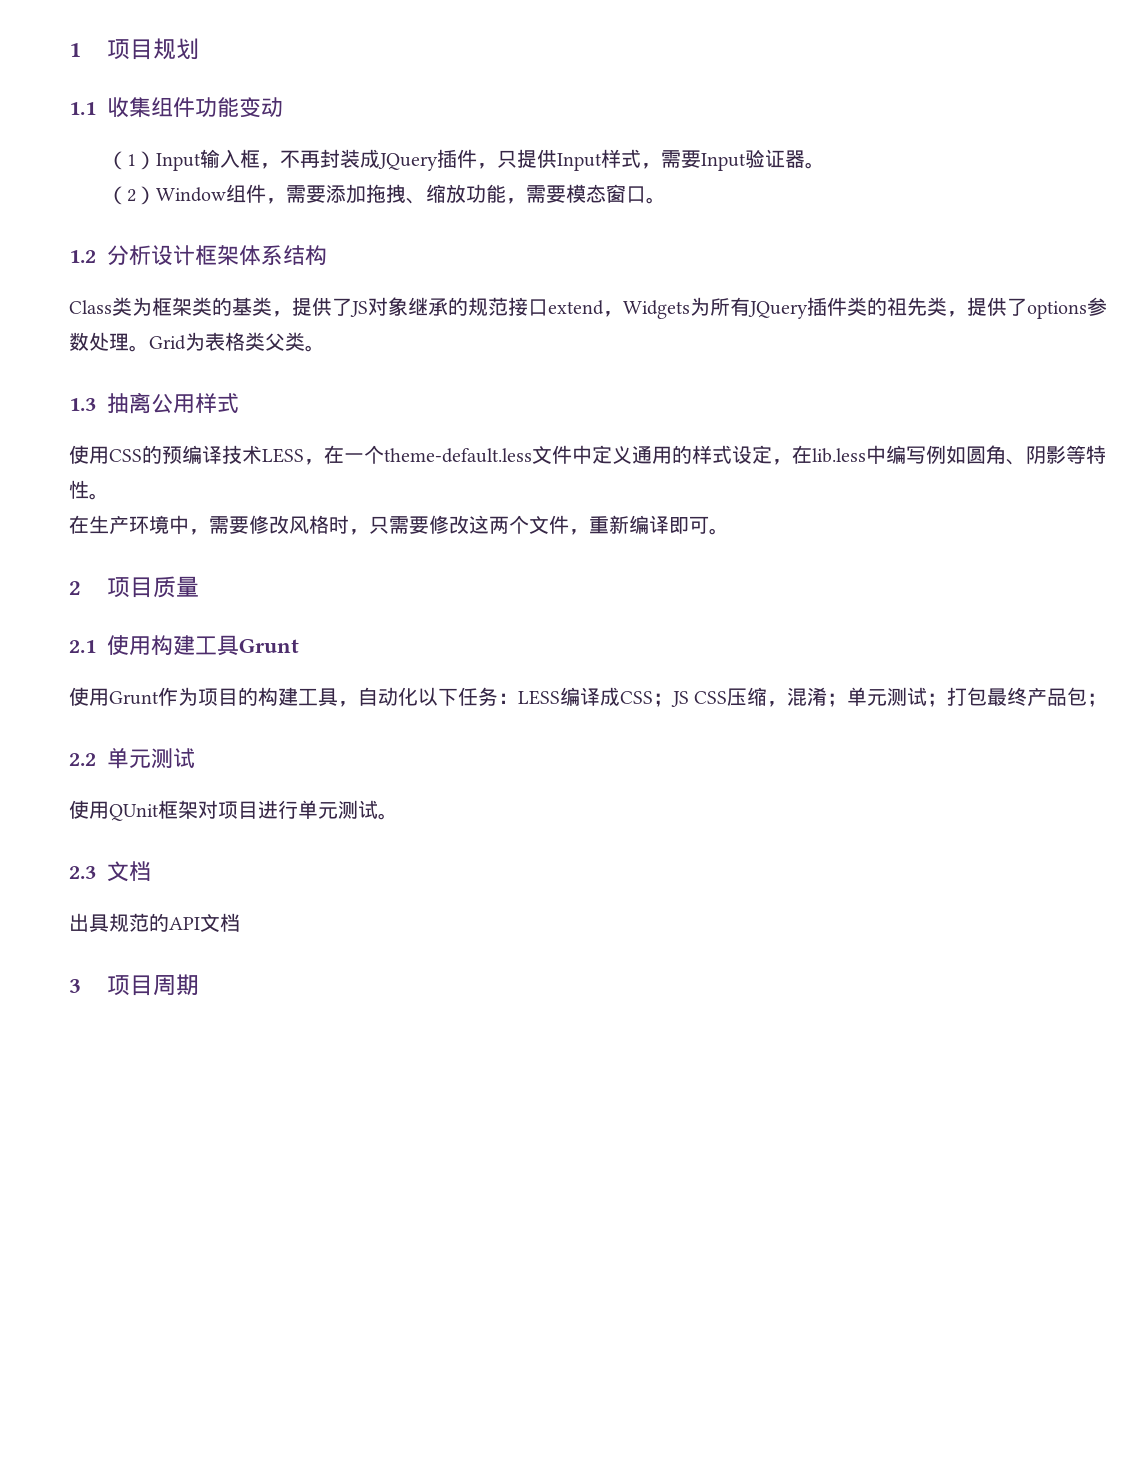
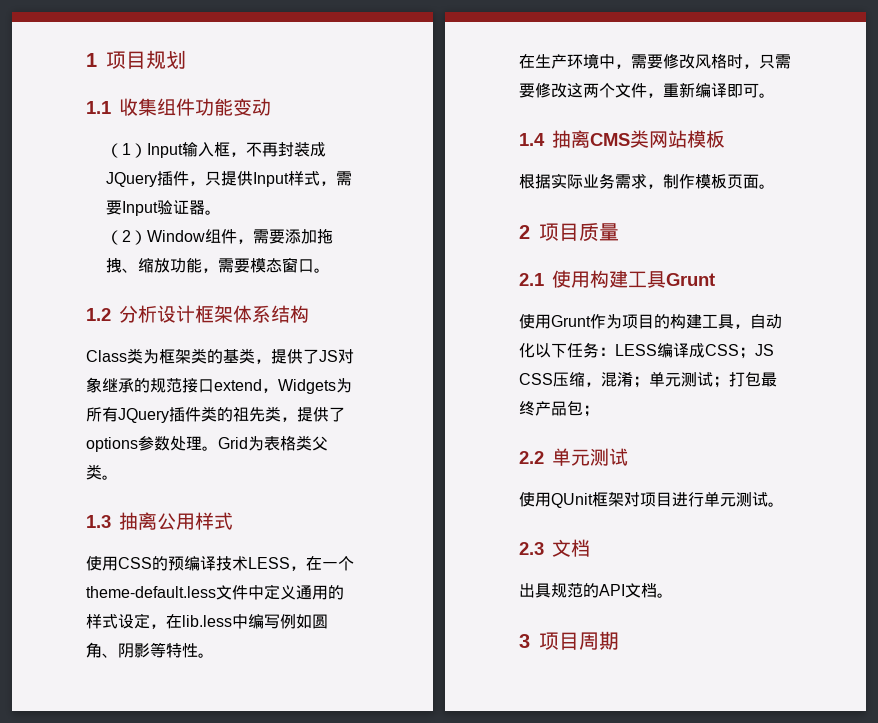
+ 1.4抽离CMS类网站模板
+ 根据实际业务需求，制作模板页面。
- 出具规范的API文档
+ 出具规范的API文档。

